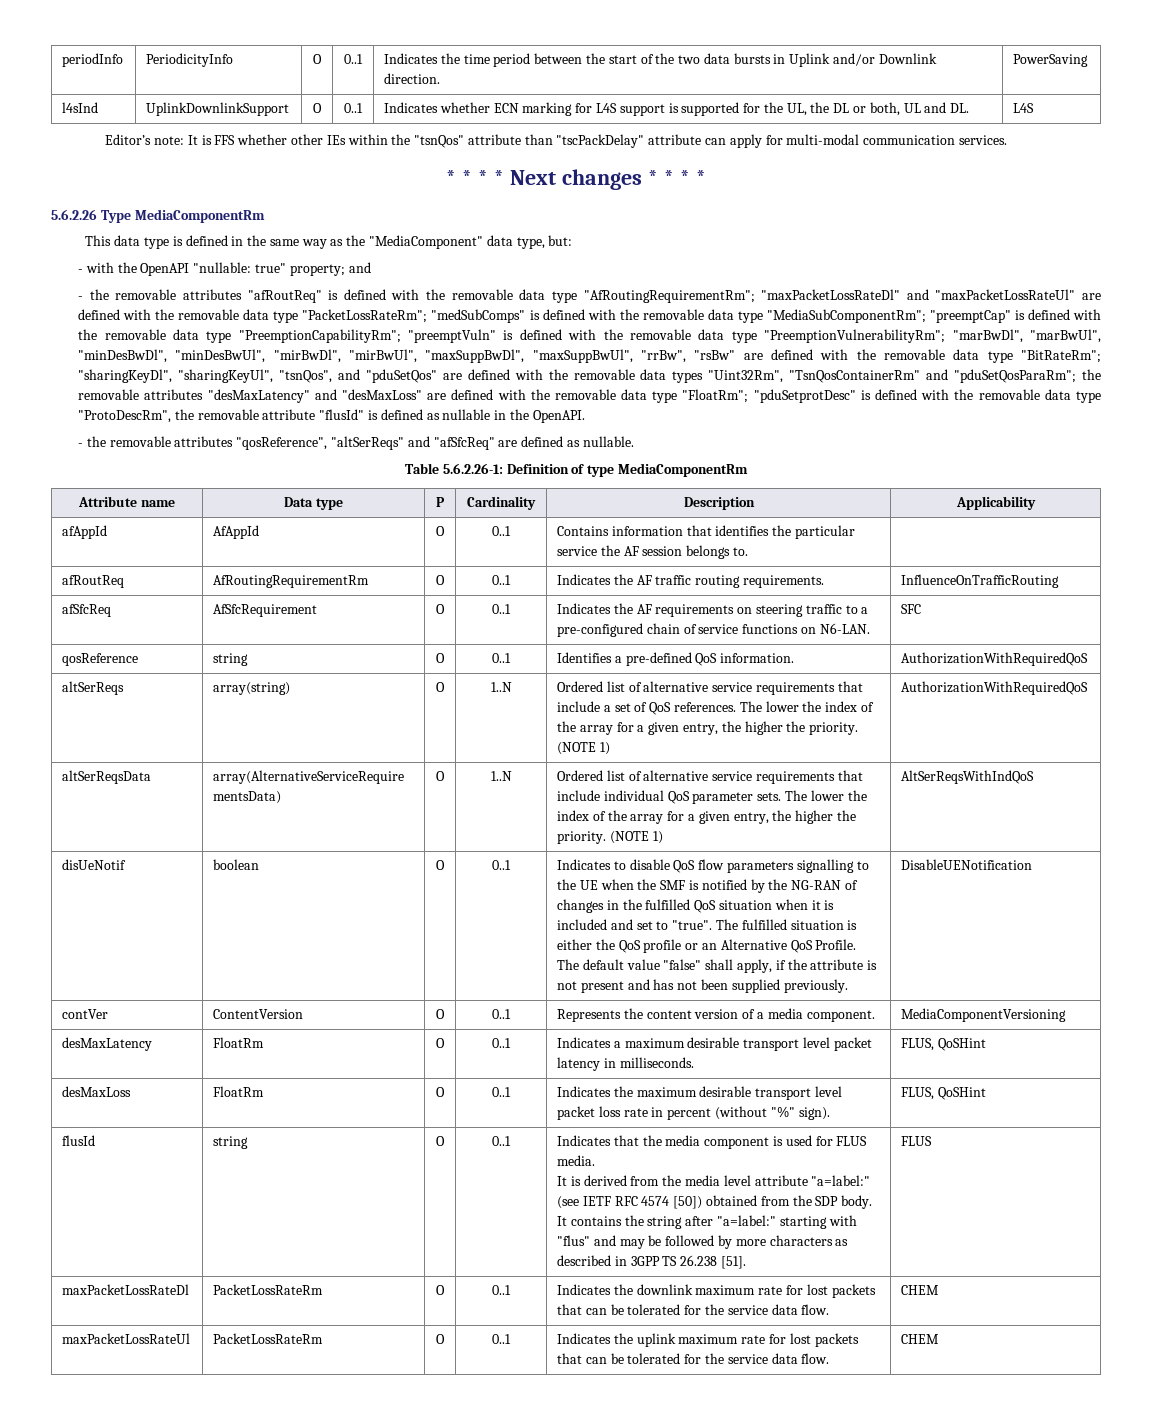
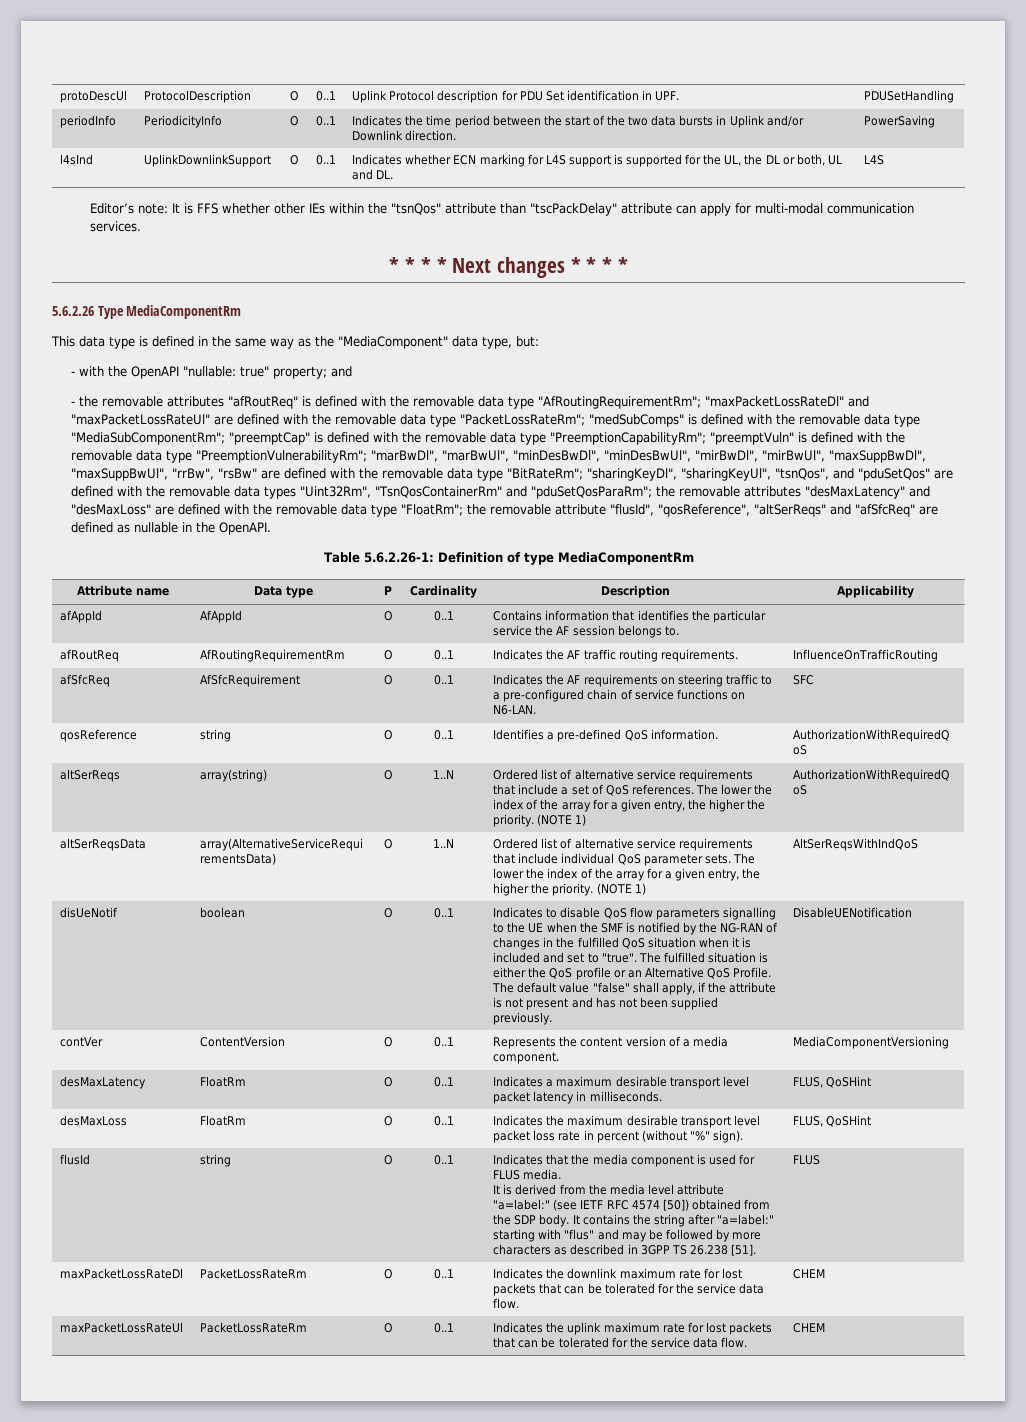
+ protoDescUl | ProtocolDescription | O | 0..1 | Uplink Protocol description for PDU Set identification in UPF. | PDUSetHandling
- "pduSetprotDesc" is defined with the removable data type "ProtoDescRm", the removable attribute "flusId" is defined as nullable in the OpenAPI.
- - the removable attributes "qosReference", "altSerReqs" and "afSfcReq" are defined as nullable.
+ the removable attribute "flusId", "qosReference", "altSerReqs" and "afSfcReq" are defined as nullable in the OpenAPI.

